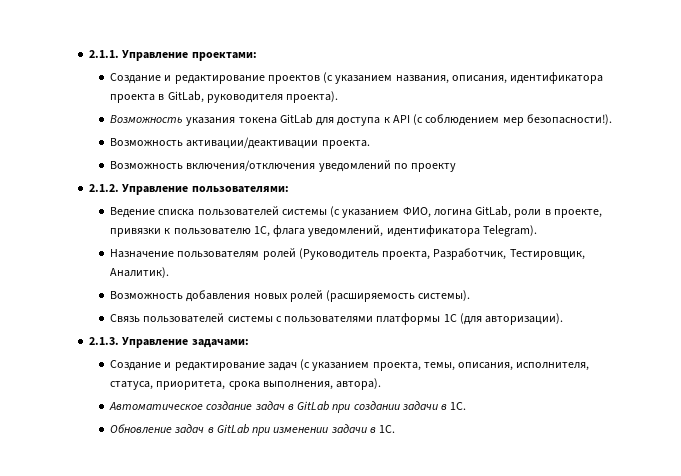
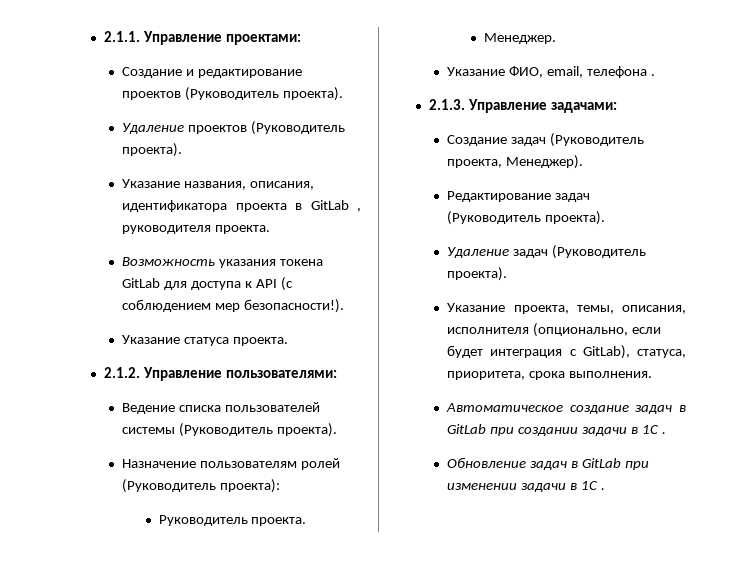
- Создание и редактирование проектов (с указанием названия, описания, идентификатора проекта в GitLab, руководителя проекта).
+ Создание и редактирование проектов (Руководитель проекта).
+ Удаление проектов (Руководитель проекта).
+ Указание названия, описания, идентификатора проекта в GitLab , руководителя проекта.
- Возможность активации/деактивации проекта.
- Возможность включения/отключения уведомлений по проекту
+ Указание статуса проекта.
- Ведение списка пользователей системы (с указанием ФИО, логина GitLab, роли в проекте, привязки к пользователю 1С, флага уведомлений, идентификатора Telegram).
- Назначение пользователям ролей (Руководитель проекта, Разработчик, Тестировщик, Аналитик).
- Возможность добавления новых ролей (расширяемость системы).
- Связь пользователей системы с пользователями платформы 1С (для авторизации).
+ Ведение списка пользователей системы (Руководитель проекта).
+ Назначение пользователям ролей (Руководитель проекта):
+ Руководитель проекта.
+ Менеджер.
+ Указание ФИО, email, телефона .
  2.1.3. Управление задачами:
- Создание и редактирование задач (с указанием проекта, темы, описания, исполнителя, статуса, приоритета, срока выполнения, автора).
+ Создание задач (Руководитель проекта, Менеджер).
+ Редактирование задач (Руководитель проекта).
+ Удаление задач (Руководитель проекта).
+ Указание проекта, темы, описания, исполнителя (опционально, если будет интеграция с GitLab), статуса, приоритета, срока выполнения.
- Автоматическое создание задач в GitLab при создании задачи в 1С.
+ Автоматическое создание задач в GitLab при создании задачи в 1С .
- Обновление задач в GitLab при изменении задачи в 1С.
+ Обновление задач в GitLab при изменении задачи в 1С .

